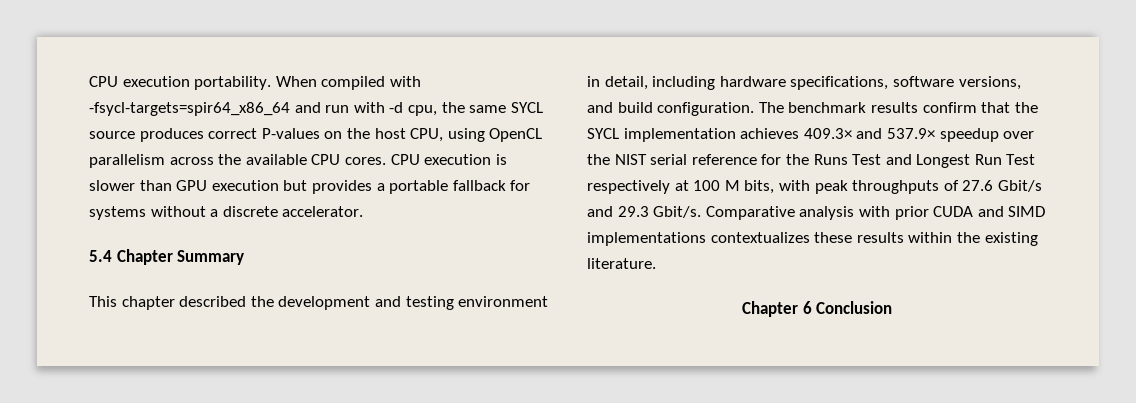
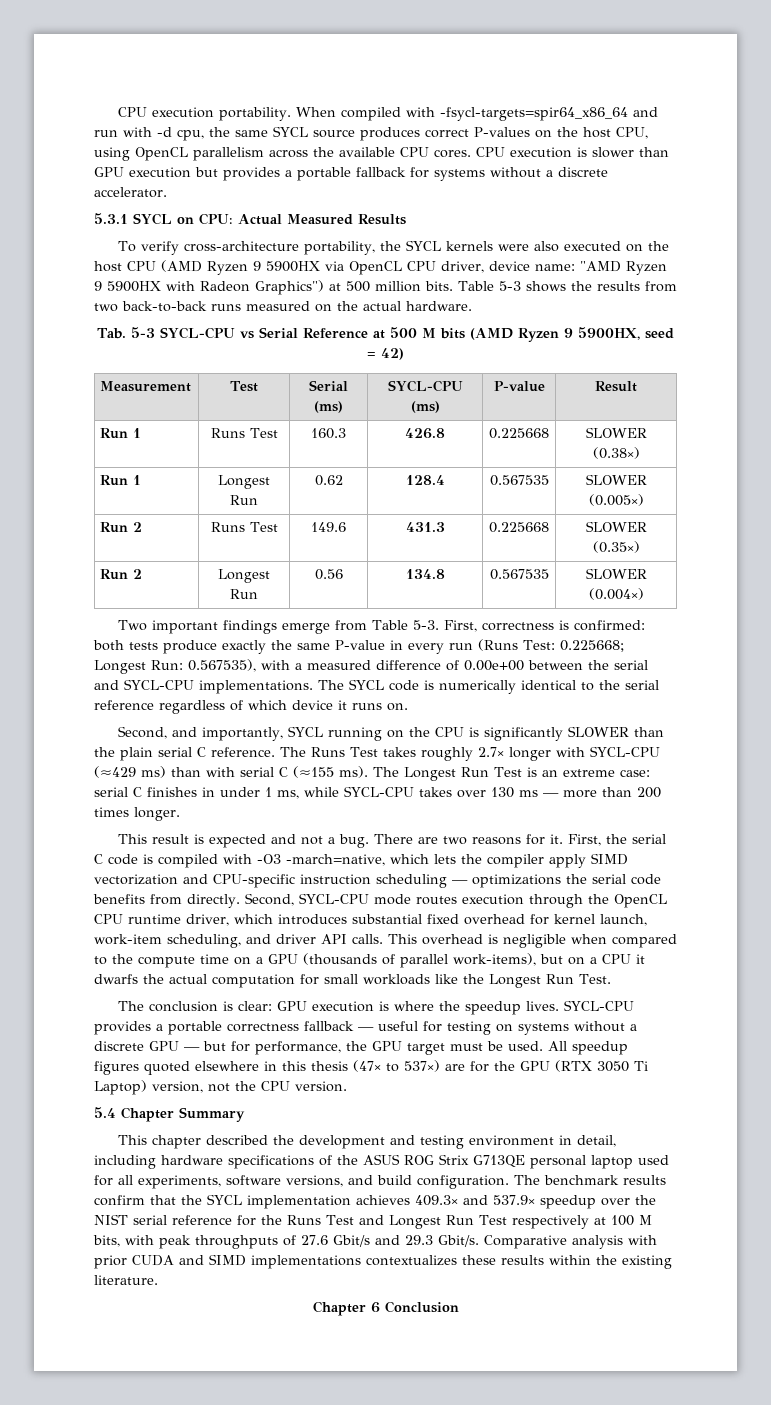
+ 5.3.1 SYCL on CPU: Actual Measured Results
+ To verify cross-architecture portability, the SYCL kernels were also executed on the host CPU (AMD Ryzen 9 5900HX via OpenCL CPU driver, device name: "AMD Ryzen 9 5900HX with Radeon Graphics") at 500 million bits. Table 5-3 shows the results from two back-to-back runs measured on the actual hardware.
+ Tab. 5-3 SYCL-CPU vs Serial Reference at 500 M bits (AMD Ryzen 9 5900HX, seed = 42)
+ Measurement | Test | Serial (ms) | SYCL-CPU (ms) | P-value | Result
+ Run 1 | Runs Test | 160.3 | 426.8 | 0.225668 | SLOWER (0.38×)
+ Run 1 | Longest Run | 0.62 | 128.4 | 0.567535 | SLOWER (0.005×)
+ Run 2 | Runs Test | 149.6 | 431.3 | 0.225668 | SLOWER (0.35×)
+ Run 2 | Longest Run | 0.56 | 134.8 | 0.567535 | SLOWER (0.004×)
+ Two important findings emerge from Table 5-3. First, correctness is confirmed: both tests produce exactly the same P-value in every run (Runs Test: 0.225668; Longest Run: 0.567535), with a measured difference of 0.00e+00 between the serial and SYCL-CPU implementations. The SYCL code is numerically identical to the serial reference regardless of which device it runs on.
+ Second, and importantly, SYCL running on the CPU is significantly SLOWER than the plain serial C reference. The Runs Test takes roughly 2.7× longer with SYCL-CPU (≈429 ms) than with serial C (≈155 ms). The Longest Run Test is an extreme case: serial C finishes in under 1 ms, while SYCL-CPU takes over 130 ms — more than 200 times longer.
+ This result is expected and not a bug. There are two reasons for it. First, the serial C code is compiled with -O3 -march=native, which lets the compiler apply SIMD vectorization and CPU-specific instruction scheduling — optimizations the serial code benefits from directly. Second, SYCL-CPU mode routes execution through the OpenCL CPU runtime driver, which introduces substantial fixed overhead for kernel launch, work-item scheduling, and driver API calls. This overhead is negligible when compared to the compute time on a GPU (thousands of parallel work-items), but on a CPU it dwarfs the actual computation for small workloads like the Longest Run Test.
+ The conclusion is clear: GPU execution is where the speedup lives. SYCL-CPU provides a portable correctness fallback — useful for testing on systems without a discrete GPU — but for performance, the GPU target must be used. All speedup figures quoted elsewhere in this thesis (47× to 537×) are for the GPU (RTX 3050 Ti Laptop) version, not the CPU version.
- This chapter described the development and testing environment in detail, including hardware specifications, software versions, and build configuration.
+ This chapter described the development and testing environment in detail, including hardware specifications of the ASUS ROG Strix G713QE personal laptop used for all experiments, software versions, and build configuration.

